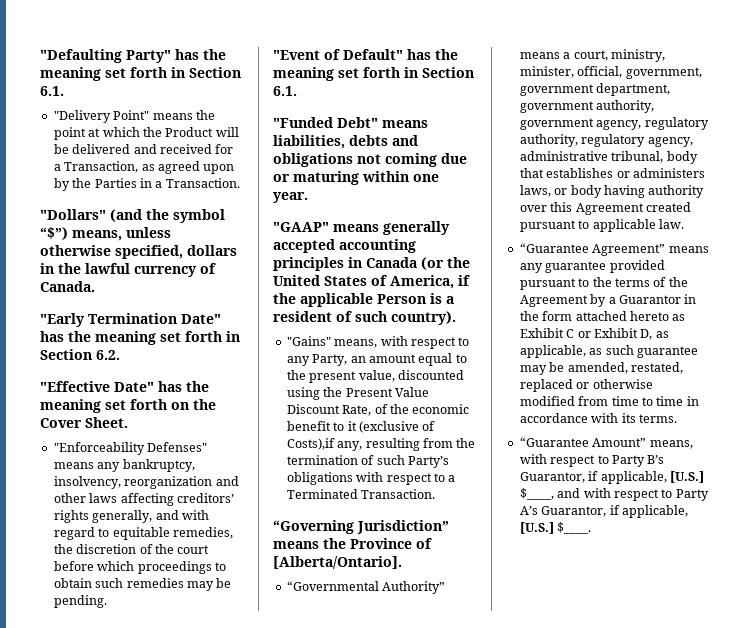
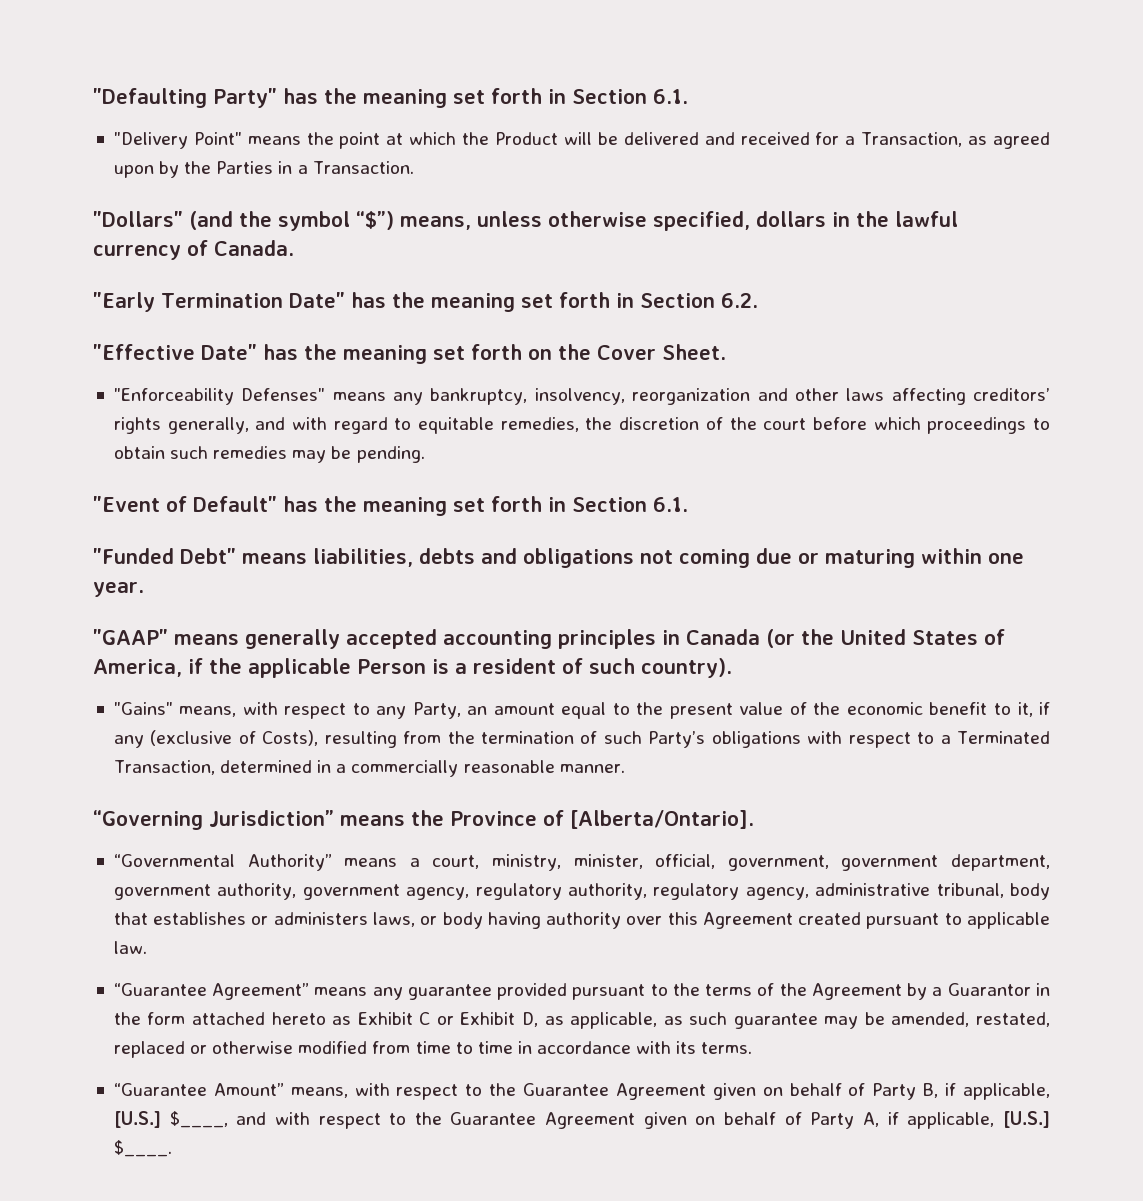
- "Gains" means, with respect to any Party, an amount equal to the present value, discounted using the Present Value Discount Rate, of the economic benefit to it (exclusive of Costs),if any, resulting from the termination of such Party’s obligations with respect to a Terminated Transaction.
+ "Gains" means, with respect to any Party, an amount equal to the present value of the economic benefit to it, if any (exclusive of Costs), resulting from the termination of such Party’s obligations with respect to a Terminated Transaction, determined in a commercially reasonable manner.
- “Guarantee Amount” means, with respect to Party B’s Guarantor, if applicable, [U.S.] $____, and with respect to Party A’s Guarantor, if applicable, [U.S.] $____.
+ “Guarantee Amount” means, with respect to the Guarantee Agreement given on behalf of Party B, if applicable, [U.S.] $____, and with respect to the Guarantee Agreement given on behalf of Party A, if applicable, [U.S.] $____.

